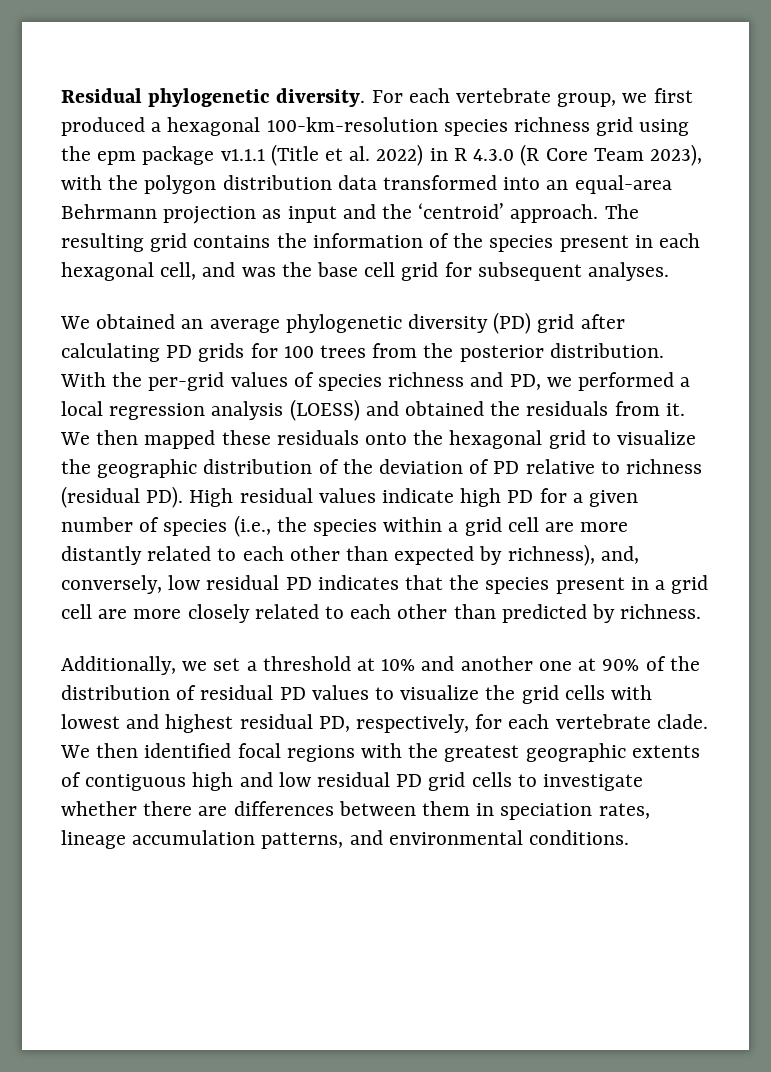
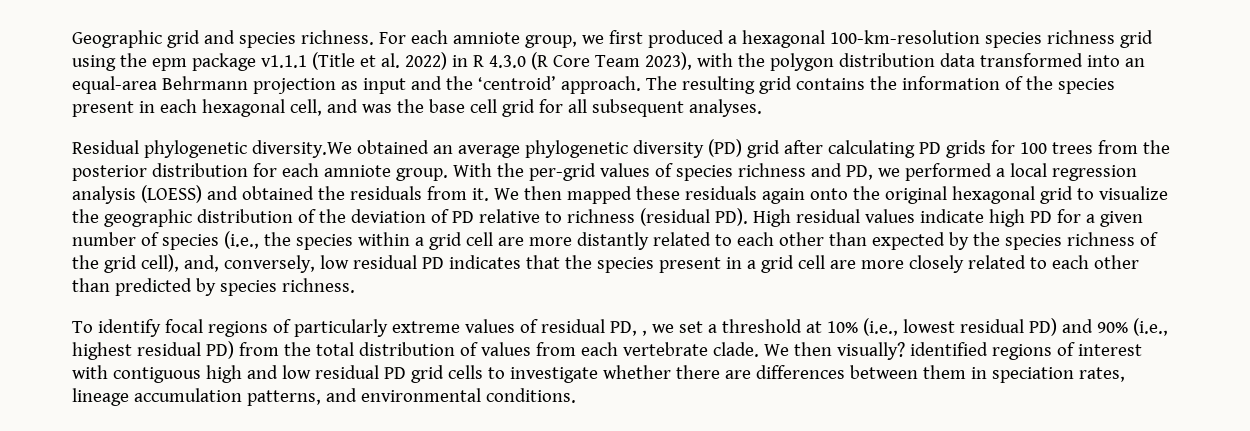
- Residual phylogenetic diversity.
+ Geographic grid and species richness.
- For each vertebrate group, we first produced a hexagonal 100-km-resolution species richness grid using the epm package v1.1.1 (Title et al. 2022) in R 4.3.0 (R Core Team 2023), with the polygon distribution data transformed into an equal-area Behrmann projection as input and the ‘centroid’ approach.
+ For each amniote group, we first produced a hexagonal 100-km-resolution species richness grid using the epm package v1.1.1 (Title et al. 2022) in R 4.3.0 (R Core Team 2023), with the polygon distribution data transformed into an equal-area Behrmann projection as input and the ‘centroid’ approach.
- The resulting grid contains the information of the species present in each hexagonal cell, and was the base cell grid for subsequent analyses.
+ The resulting grid contains the information of the species present in each hexagonal cell, and was the base cell grid for all subsequent analyses.
- We obtained an average phylogenetic diversity (PD) grid after calculating PD grids for 100 trees from the posterior distribution.
+ Residual phylogenetic diversity.We obtained an average phylogenetic diversity (PD) grid after calculating PD grids for 100 trees from the posterior distribution for each amniote group.
- We then mapped these residuals onto the hexagonal grid to visualize the geographic distribution of the deviation of PD relative to richness (residual PD). High residual values indicate high PD for a given number of species (i.e., the species within a grid cell are more distantly related to each other than expected by richness), and, conversely, low residual PD indicates that the species present in a grid cell are more closely related to each other than predicted by richness.
+ We then mapped these residuals again onto the original hexagonal grid to visualize the geographic distribution of the deviation of PD relative to richness (residual PD). High residual values indicate high PD for a given number of species (i.e., the species within a grid cell are more distantly related to each other than expected by the species richness of the grid cell), and, conversely, low residual PD indicates that the species present in a grid cell are more closely related to each other than predicted by species richness.
- Additionally, we set a threshold at 10% and another one at 90% of the distribution of residual PD values to visualize the grid cells with lowest and highest residual PD, respectively, for each vertebrate clade.
+ To identify focal regions of particularly extreme values of residual PD, , we set a threshold at 10% (i.e., lowest residual PD) and 90% (i.e., highest residual PD) from the total distribution of values from each vertebrate clade.
- We then identified focal regions with the greatest geographic extents of contiguous high and low residual PD grid cells to investigate whether there are differences between them in speciation rates, lineage accumulation patterns, and environmental conditions.
+ We then visually? identified regions of interest with contiguous high and low residual PD grid cells to investigate whether there are differences between them in speciation rates, lineage accumulation patterns, and environmental conditions.

